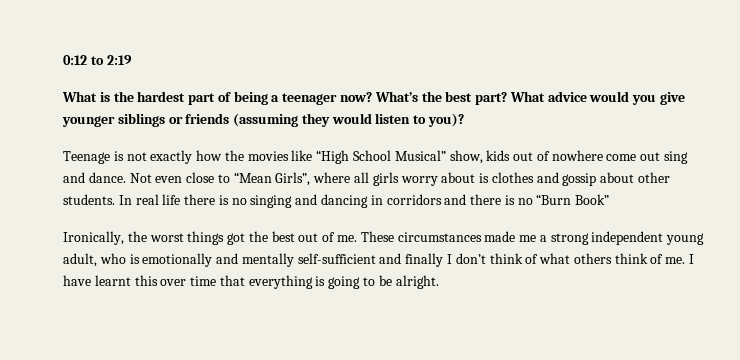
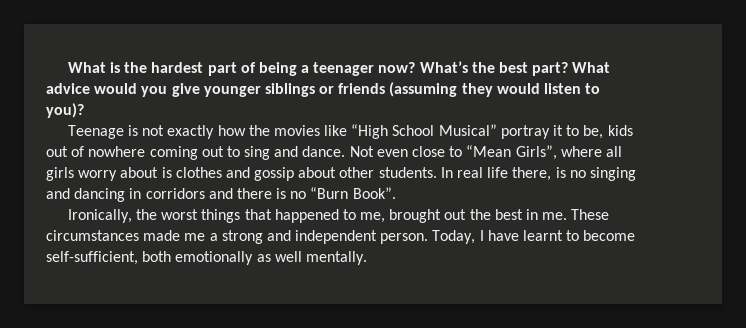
- 0:12 to 2:19
- Teenage is not exactly how the movies like “High School Musical” show, kids out of nowhere come out sing and dance.
+ Teenage is not exactly how the movies like “High School Musical” portray it to be, kids out of nowhere coming out to sing and dance.
- In real life there is no singing and dancing in corridors and there is no “Burn Book”
+ In real life there, is no singing and dancing in corridors and there is no “Burn Book”.
- Ironically, the worst things got the best out of me.
+ Ironically, the worst things that happened to me, brought out the best in me.
- These circumstances made me a strong independent young adult, who is emotionally and mentally self-sufficient and finally I don’t think of what others think of me. I have learnt this over time that everything is going to be alright.
+ These circumstances made me a strong and independent person. Today, I have learnt to become self-sufficient, both emotionally as well mentally.

